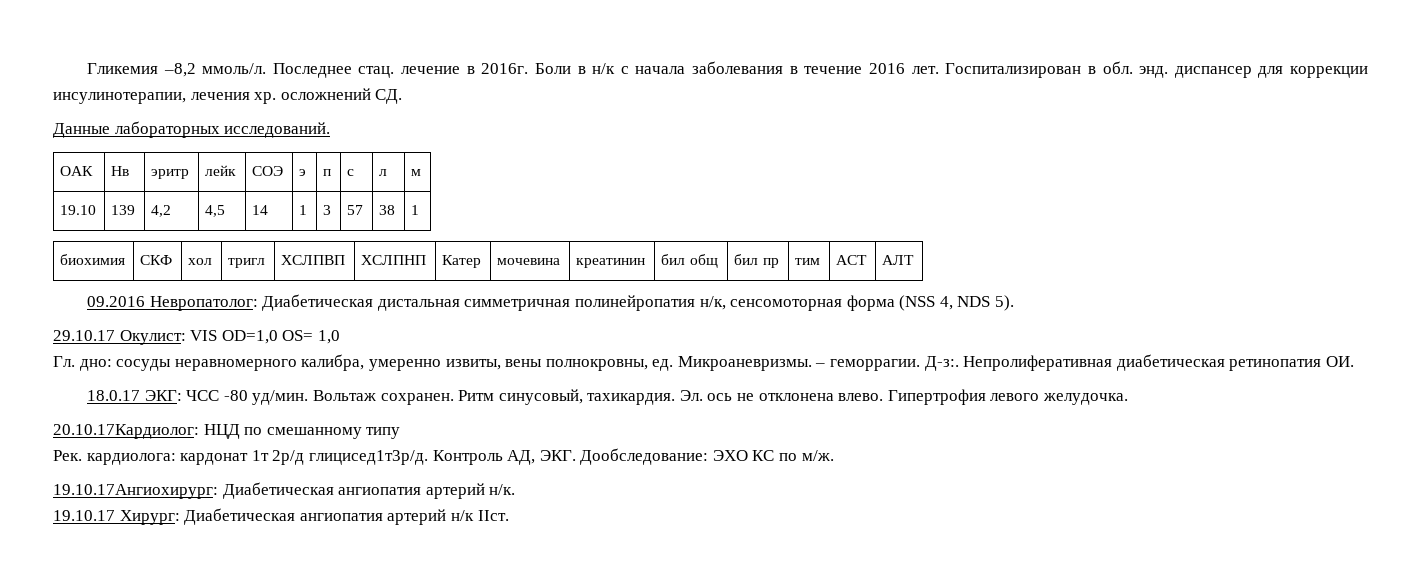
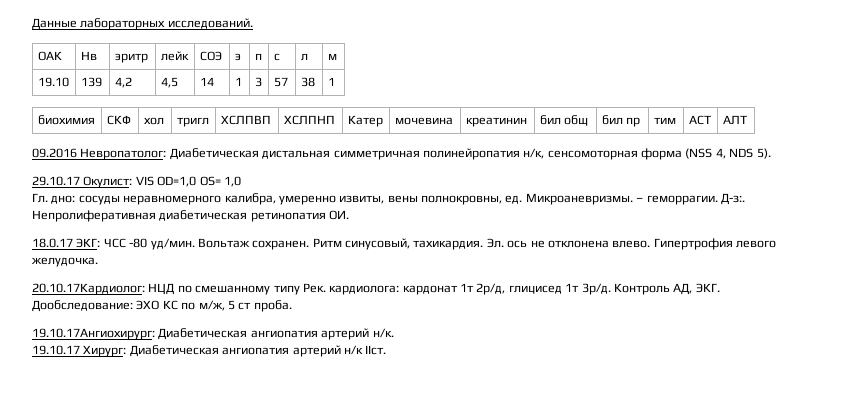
- Гликемия –8,2 ммоль/л. Последнее стац. лечение в 2016г. Боли в н/к с начала заболевания в течение 2016 лет. Госпитализирован в обл. энд. диспансер для коррекции инсулинотерапии, лечения хр. осложнений СД.
- 20.10.17Кардиолог: НЦД по смешанному типу
- Рек. кардиолога: кардонат 1т 2р/д глицисед1т3р/д.
+ 20.10.17Кардиолог: НЦД по смешанному типу Рек. кардиолога: кардонат 1т 2р/д, глицисед 1т 3р/д.
- Контроль АД, ЭКГ. Дообследование: ЭХО КС по м/ж.
+ Контроль АД, ЭКГ. Дообследование: ЭХО КС по м/ж, 5 ст проба.

